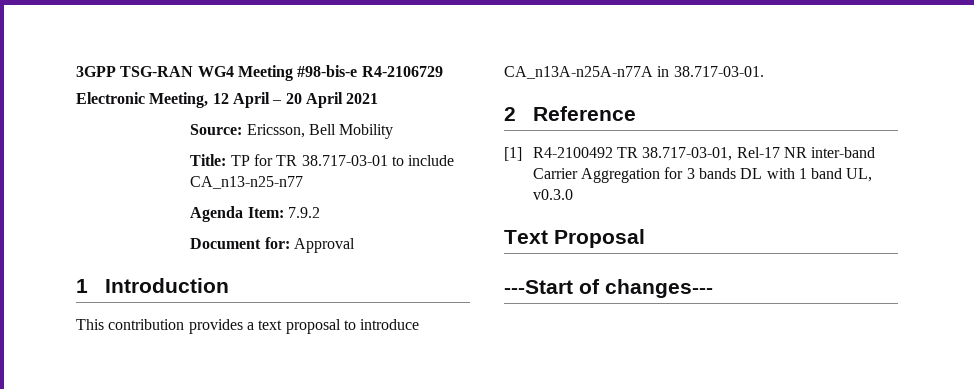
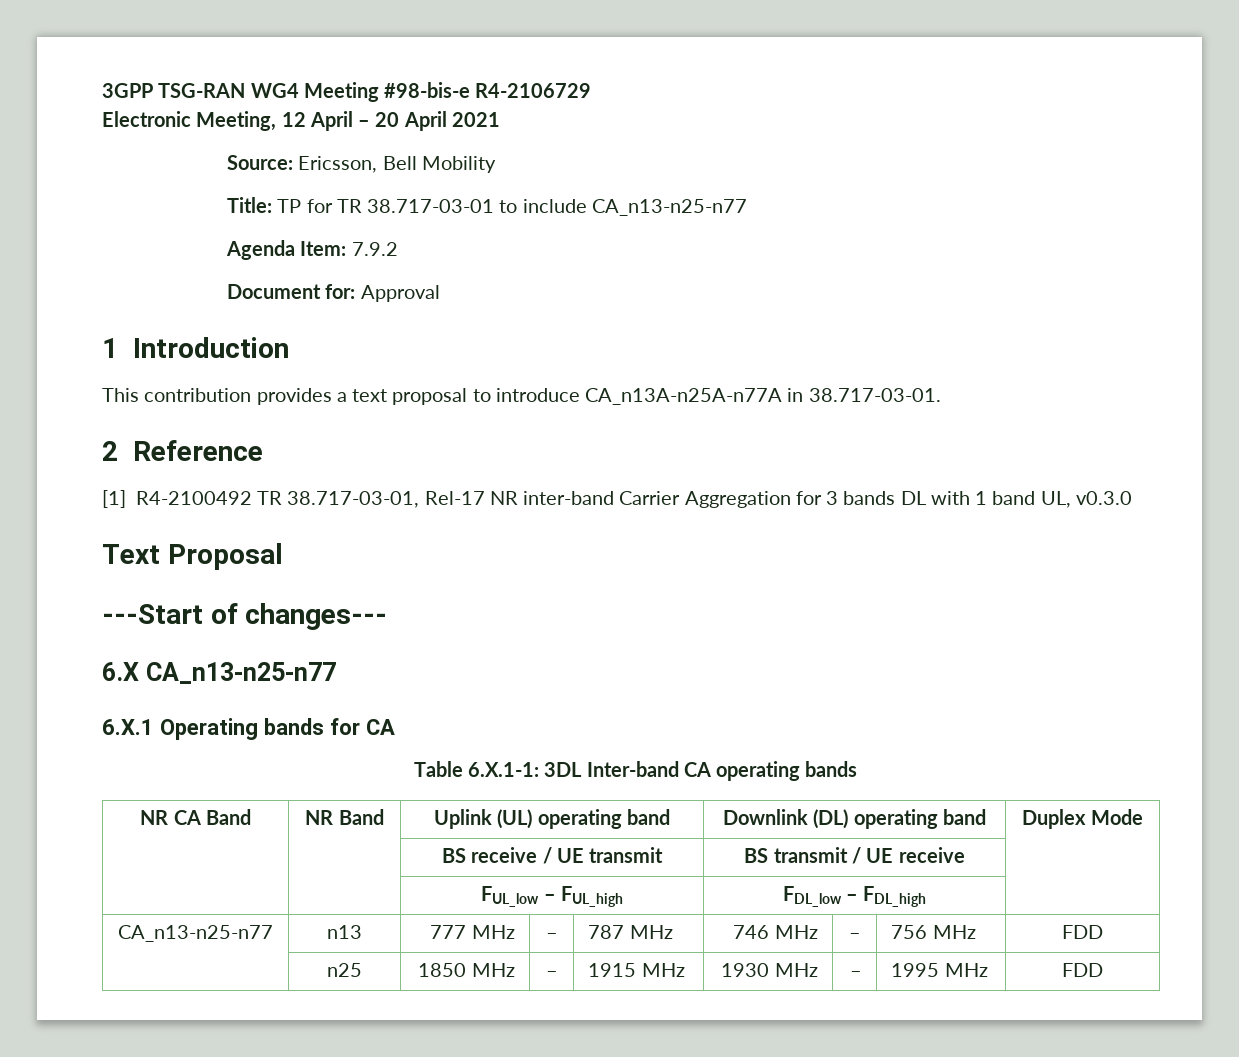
+ 6.X CA_n13-n25-n77
+ 6.X.1 Operating bands for CA
+ Table 6.X.1-1: 3DL Inter-band CA operating bands
+ NR CA Band | NR Band | Uplink (UL) operating band | Downlink (DL) operating band | Duplex Mode
+ | | BS receive / UE transmit | BS transmit / UE receive |
+ | | FUL_low – FUL_high | FDL_low – FDL_high |
+ CA_n13-n25-n77 | n13 | 777 MHz | – | 787 MHz | 746 MHz | – | 756 MHz | FDD
+ | n25 | 1850 MHz | – | 1915 MHz | 1930 MHz | – | 1995 MHz | FDD

